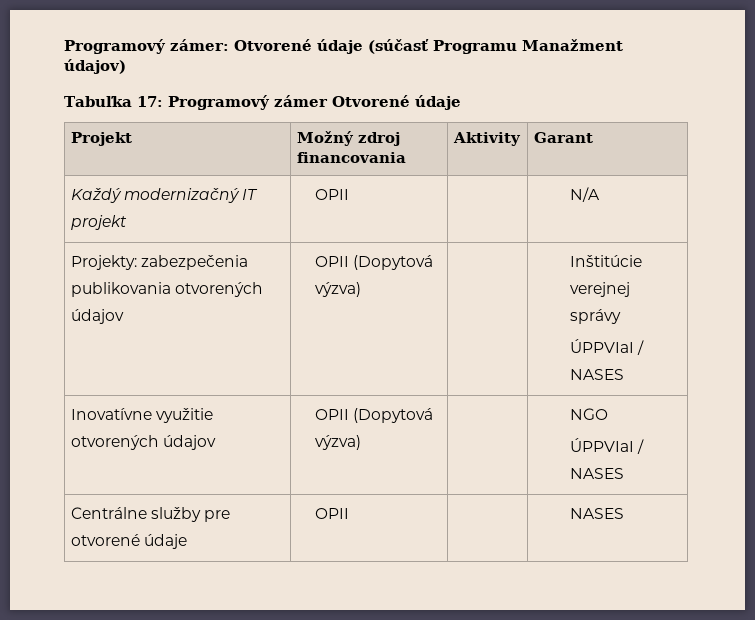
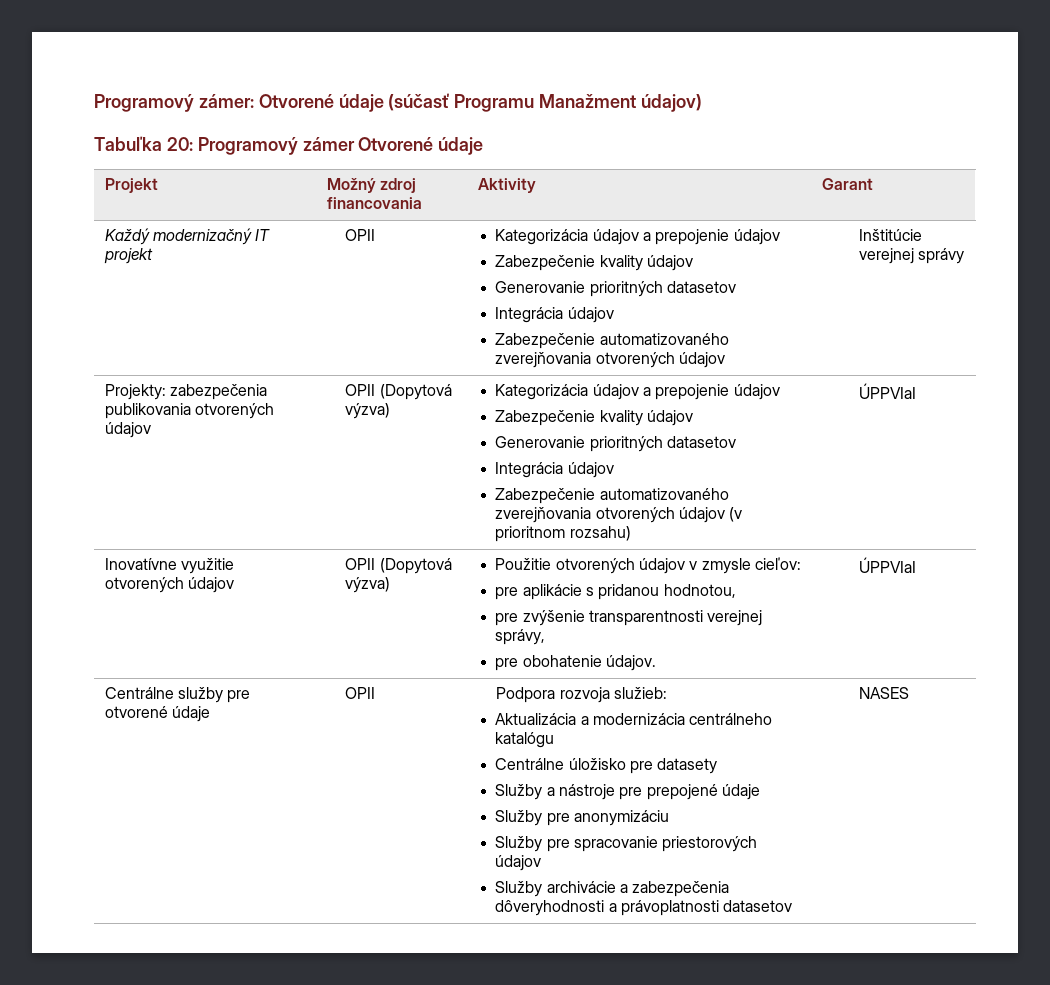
- Tabuľka 17: Programový zámer Otvorené údaje
+ Tabuľka 20: Programový zámer Otvorené údaje
- Každý modernizačný IT projekt | OPII | | N/A
+ Každý modernizačný IT projekt | OPII | Kategorizácia údajov a prepojenie údajov
+ Zabezpečenie kvality údajov
+ Generovanie prioritných datasetov
+ Integrácia údajov
+ Zabezpečenie automatizovaného zverejňovania otvorených údajov | Inštitúcie verejnej správy
- Projekty: zabezpečenia publikovania otvorených údajov | OPII (Dopytová výzva) | | Inštitúcie verejnej správy
- ÚPPVIaI / NASES
+ Projekty: zabezpečenia publikovania otvorených údajov | OPII (Dopytová výzva) | Kategorizácia údajov a prepojenie údajov
+ Zabezpečenie kvality údajov
+ Generovanie prioritných datasetov
+ Integrácia údajov
+ Zabezpečenie automatizovaného zverejňovania otvorených údajov (v prioritnom rozsahu) | ÚPPVIaI
- Inovatívne využitie otvorených údajov | OPII (Dopytová výzva) | | NGO
- ÚPPVIaI / NASES
+ Inovatívne využitie otvorených údajov | OPII (Dopytová výzva) | Použitie otvorených údajov v zmysle cieľov:
+ pre aplikácie s pridanou hodnotou,
+ pre zvýšenie transparentnosti verejnej správy,
+ pre obohatenie údajov. | ÚPPVIaI
+ Podpora rozvoja služieb:
+ Aktualizácia a modernizácia centrálneho katalógu
+ Centrálne úložisko pre datasety
+ Služby a nástroje pre prepojené údaje
+ Služby pre anonymizáciu
+ Služby pre spracovanie priestorových údajov
+ Služby archivácie a zabezpečenia dôveryhodnosti a právoplatnosti datasetov

